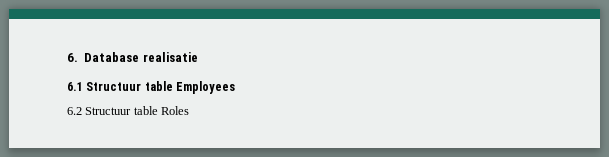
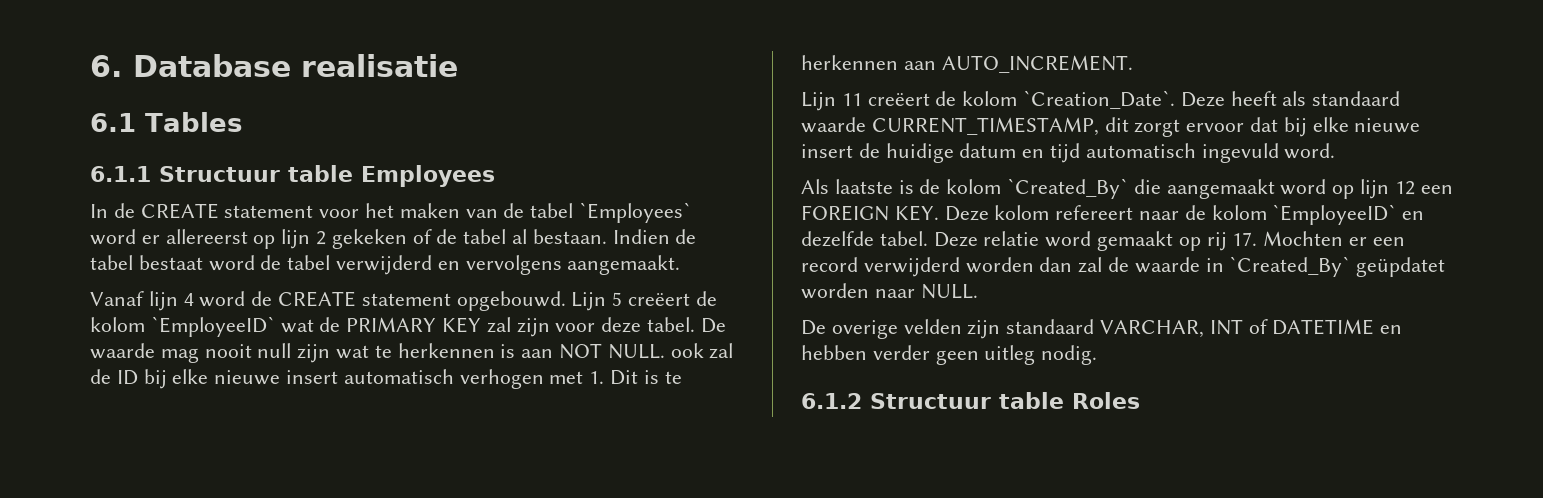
- 6.1 Structuur table Employees
+ 6.1 Tables
+ 6.1.1 Structuur table Employees
- 6.2 Structuur table Roles
+ In de CREATE statement voor het maken van de tabel `Employees` word er allereerst op lijn 2 gekeken of de tabel al bestaan. Indien de tabel bestaat word de tabel verwijderd en vervolgens aangemaakt.
+ Vanaf lijn 4 word de CREATE statement opgebouwd. Lijn 5 creëert de kolom `EmployeeID` wat de PRIMARY KEY zal zijn voor deze tabel. De waarde mag nooit null zijn wat te herkennen is aan NOT NULL. ook zal de ID bij elke nieuwe insert automatisch verhogen met 1. Dit is te herkennen aan AUTO_INCREMENT.
+ Lijn 11 creëert de kolom `Creation_Date`. Deze heeft als standaard waarde CURRENT_TIMESTAMP, dit zorgt ervoor dat bij elke nieuwe insert de huidige datum en tijd automatisch ingevuld word.
+ Als laatste is de kolom `Created_By` die aangemaakt word op lijn 12 een FOREIGN KEY. Deze kolom refereert naar de kolom `EmployeeID` en dezelfde tabel. Deze relatie word gemaakt op rij 17. Mochten er een record verwijderd worden dan zal de waarde in `Created_By` geüpdatet worden naar NULL.
+ De overige velden zijn standaard VARCHAR, INT of DATETIME en hebben verder geen uitleg nodig.
+ 6.1.2 Structuur table Roles

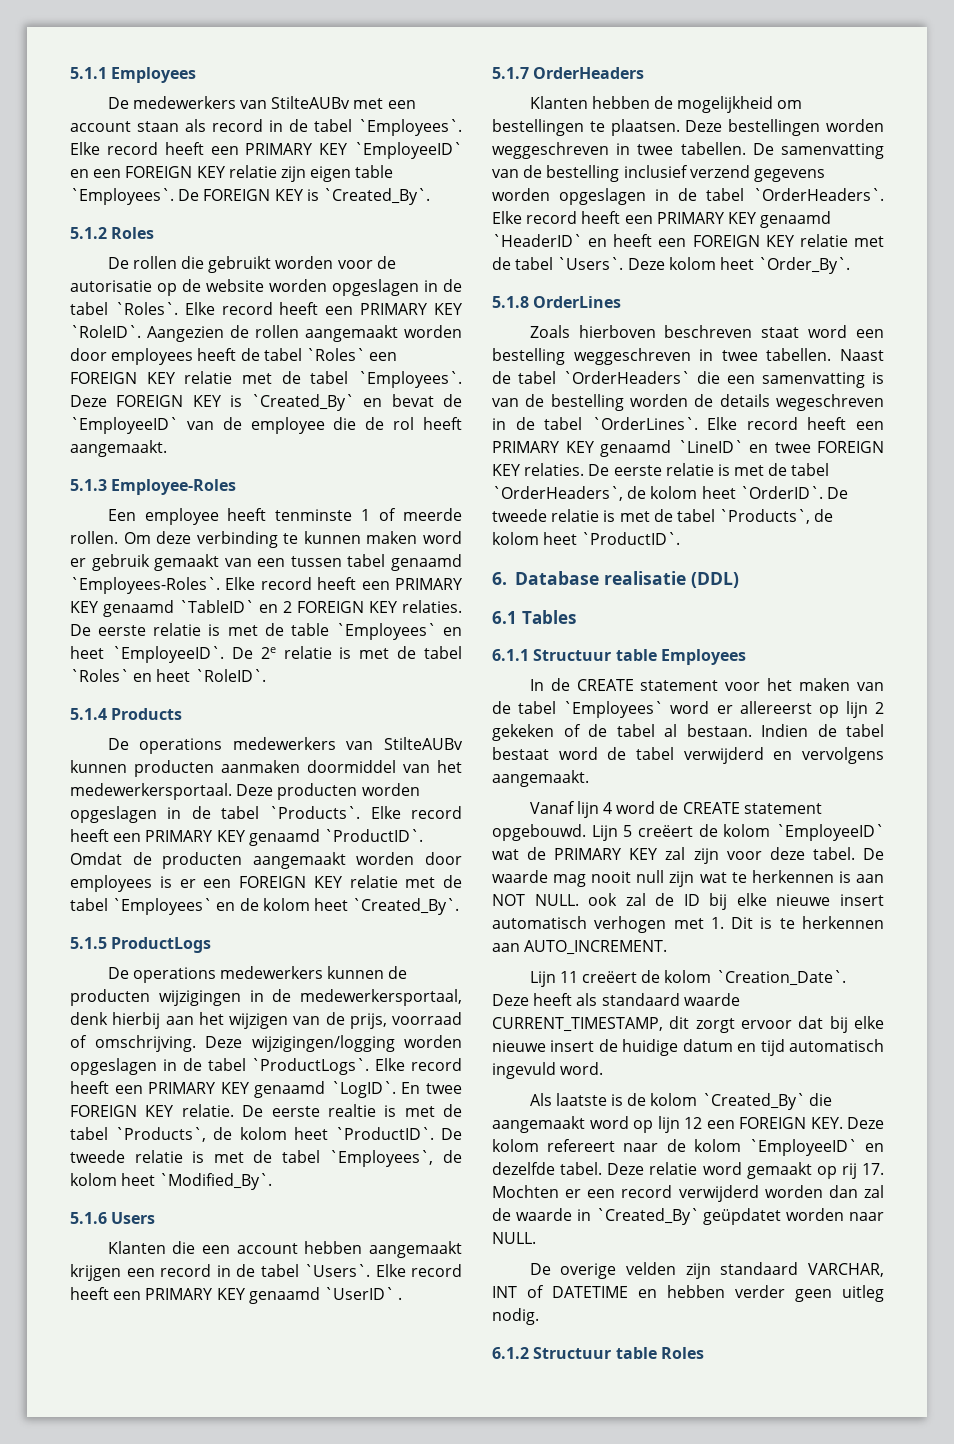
+ 5.1.1 Employees
+ De medewerkers van StilteAUBv met een account staan als record in de tabel `Employees`. Elke record heeft een PRIMARY KEY `EmployeeID` en een FOREIGN KEY relatie zijn eigen table `Employees`. De FOREIGN KEY is `Created_By`.
+ 5.1.2 Roles
+ De rollen die gebruikt worden voor de autorisatie op de website worden opgeslagen in de tabel `Roles`. Elke record heeft een PRIMARY KEY `RoleID`. Aangezien de rollen aangemaakt worden door employees heeft de tabel `Roles` een FOREIGN KEY relatie met de tabel `Employees`. Deze FOREIGN KEY is `Created_By` en bevat de `EmployeeID` van de employee die de rol heeft aangemaakt.
+ 5.1.3 Employee-Roles
+ Een employee heeft tenminste 1 of meerde rollen. Om deze verbinding te kunnen maken word er gebruik gemaakt van een tussen tabel genaamd `Employees-Roles`. Elke record heeft een PRIMARY KEY genaamd `TableID` en 2 FOREIGN KEY relaties. De eerste relatie is met de table `Employees` en heet `EmployeeID`. De 2e relatie is met de tabel `Roles` en heet `RoleID`.
+ 5.1.4 Products
+ De operations medewerkers van StilteAUBv kunnen producten aanmaken doormiddel van het medewerkersportaal. Deze producten worden opgeslagen in de tabel `Products`. Elke record heeft een PRIMARY KEY genaamd `ProductID`. Omdat de producten aangemaakt worden door employees is er een FOREIGN KEY relatie met de tabel `Employees` en de kolom heet `Created_By`.
+ 5.1.5 ProductLogs
+ De operations medewerkers kunnen de producten wijzigingen in de medewerkersportaal, denk hierbij aan het wijzigen van de prijs, voorraad of omschrijving. Deze wijzigingen/logging worden opgeslagen in de tabel `ProductLogs`. Elke record heeft een PRIMARY KEY genaamd `LogID`. En twee FOREIGN KEY relatie. De eerste realtie is met de tabel `Products`, de kolom heet `ProductID`. De tweede relatie is met de tabel `Employees`, de kolom heet `Modified_By`.
+ 5.1.6 Users
+ Klanten die een account hebben aangemaakt krijgen een record in de tabel `Users`. Elke record heeft een PRIMARY KEY genaamd `UserID` .
+ 5.1.7 OrderHeaders
+ Klanten hebben de mogelijkheid om bestellingen te plaatsen. Deze bestellingen worden weggeschreven in twee tabellen. De samenvatting van de bestelling inclusief verzend gegevens worden opgeslagen in de tabel `OrderHeaders`. Elke record heeft een PRIMARY KEY genaamd `HeaderID` en heeft een FOREIGN KEY relatie met de tabel `Users`. Deze kolom heet `Order_By`.
+ 5.1.8 OrderLines
+ Zoals hierboven beschreven staat word een bestelling weggeschreven in twee tabellen. Naast de tabel `OrderHeaders` die een samenvatting is van de bestelling worden de details wegeschreven in de tabel `OrderLines`. Elke record heeft een PRIMARY KEY genaamd `LineID` en twee FOREIGN KEY relaties. De eerste relatie is met de tabel `OrderHeaders`, de kolom heet `OrderID`. De tweede relatie is met de tabel `Products`, de kolom heet `ProductID`.
- 6. Database realisatie
+ 6. Database realisatie (DDL)

